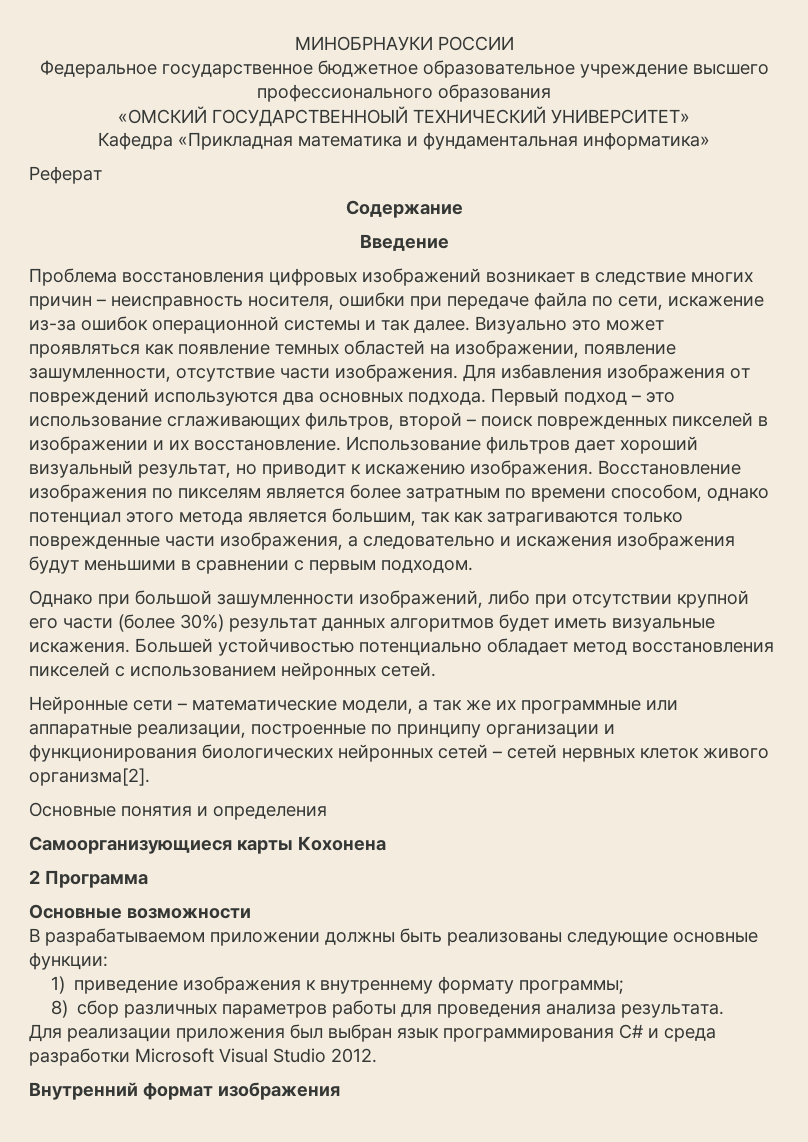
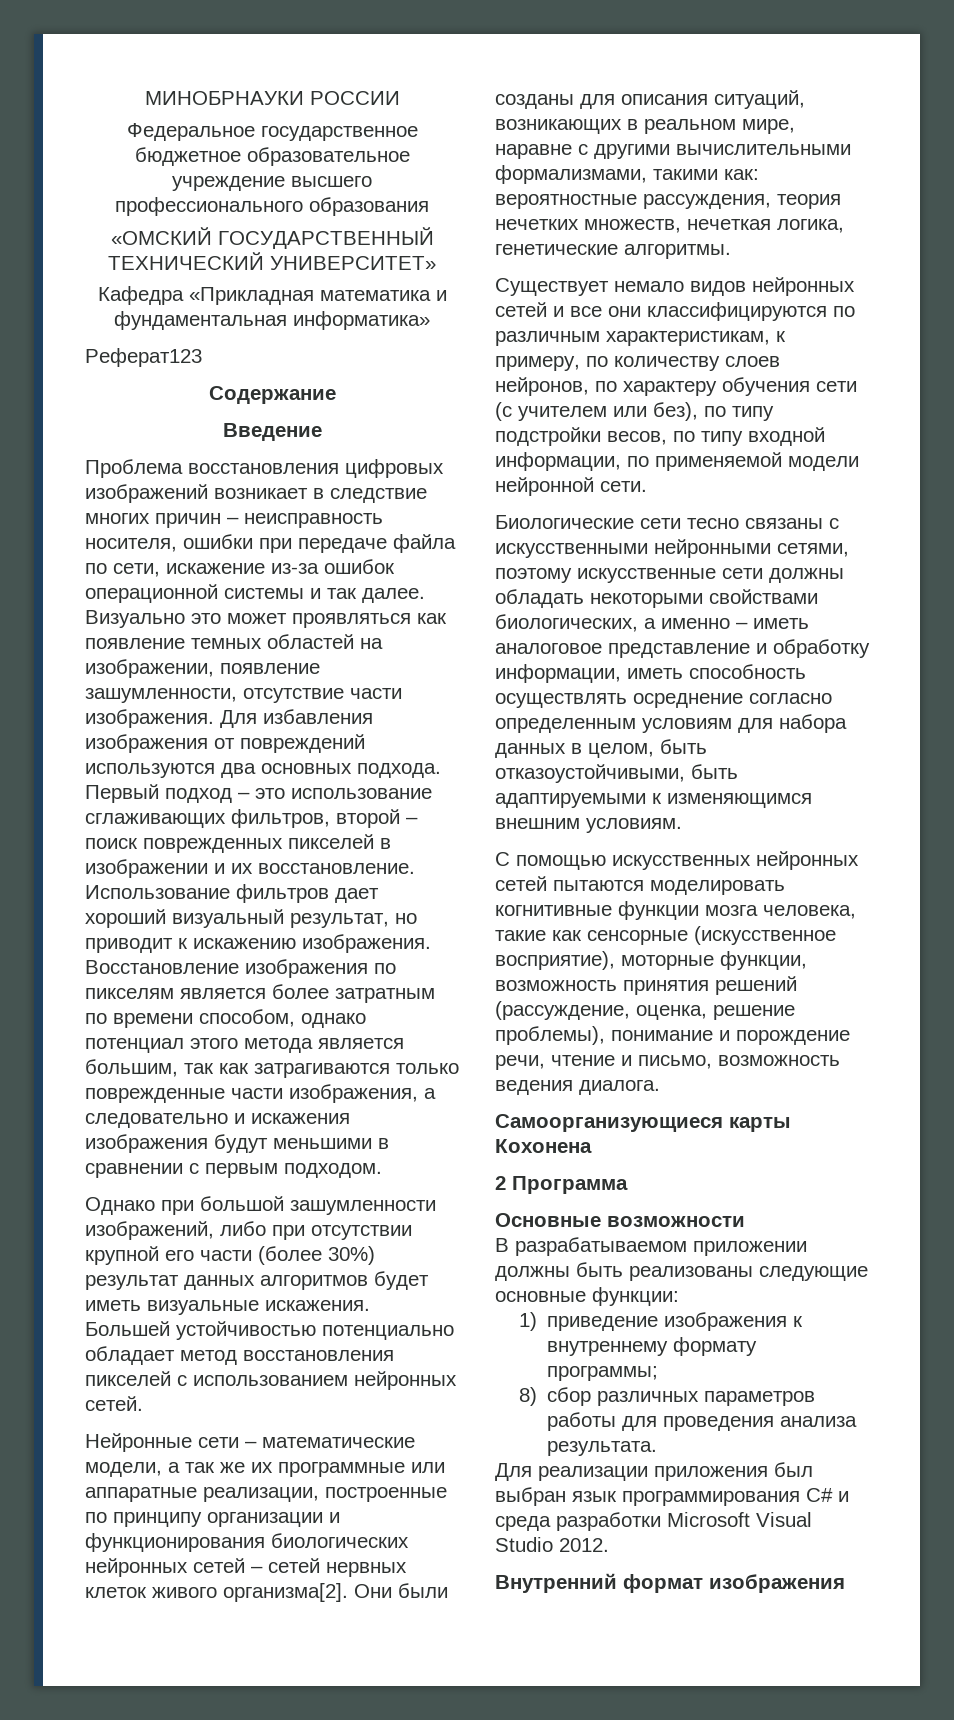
- «ОМСКИЙ ГОСУДАРСТВЕННОЫЙ ТЕХНИЧЕСКИЙ УНИВЕРСИТЕТ»
+ «ОМСКИЙ ГОСУДАРСТВЕННЫЙ ТЕХНИЧЕСКИЙ УНИВЕРСИТЕТ»
- Реферат
+ Реферат123
- Нейронные сети – математические модели, а так же их программные или аппаратные реализации, построенные по принципу организации и функционирования биологических нейронных сетей – сетей нервных клеток живого организма[2].
- Основные понятия и определения
+ Нейронные сети – математические модели, а так же их программные или аппаратные реализации, построенные по принципу организации и функционирования биологических нейронных сетей – сетей нервных клеток живого организма[2]. Они были созданы для описания ситуаций, возникающих в реальном мире, наравне с другими вычислительными формализмами, такими как: вероятностные рассуждения, теория нечетких множеств, нечеткая логика, генетические алгоритмы.
+ Существует немало видов нейронных сетей и все они классифицируются по различным характеристикам, к примеру, по количеству слоев нейронов, по характеру обучения сети (с учителем или без), по типу подстройки весов, по типу входной информации, по применяемой модели нейронной сети.
+ Биологические сети тесно связаны с искусственными нейронными сетями, поэтому искусственные сети должны обладать некоторыми свойствами биологических, а именно – иметь аналоговое представление и обработку информации, иметь способность осуществлять осреднение согласно определенным условиям для набора данных в целом, быть отказоустойчивыми, быть адаптируемыми к изменяющимся внешним условиям.
+ С помощью искусственных нейронных сетей пытаются моделировать когнитивные функции мозга человека, такие как сенсорные (искусственное восприятие), моторные функции, возможность принятия решений (рассуждение, оценка, решение проблемы), понимание и порождение речи, чтение и письмо, возможность ведения диалога.

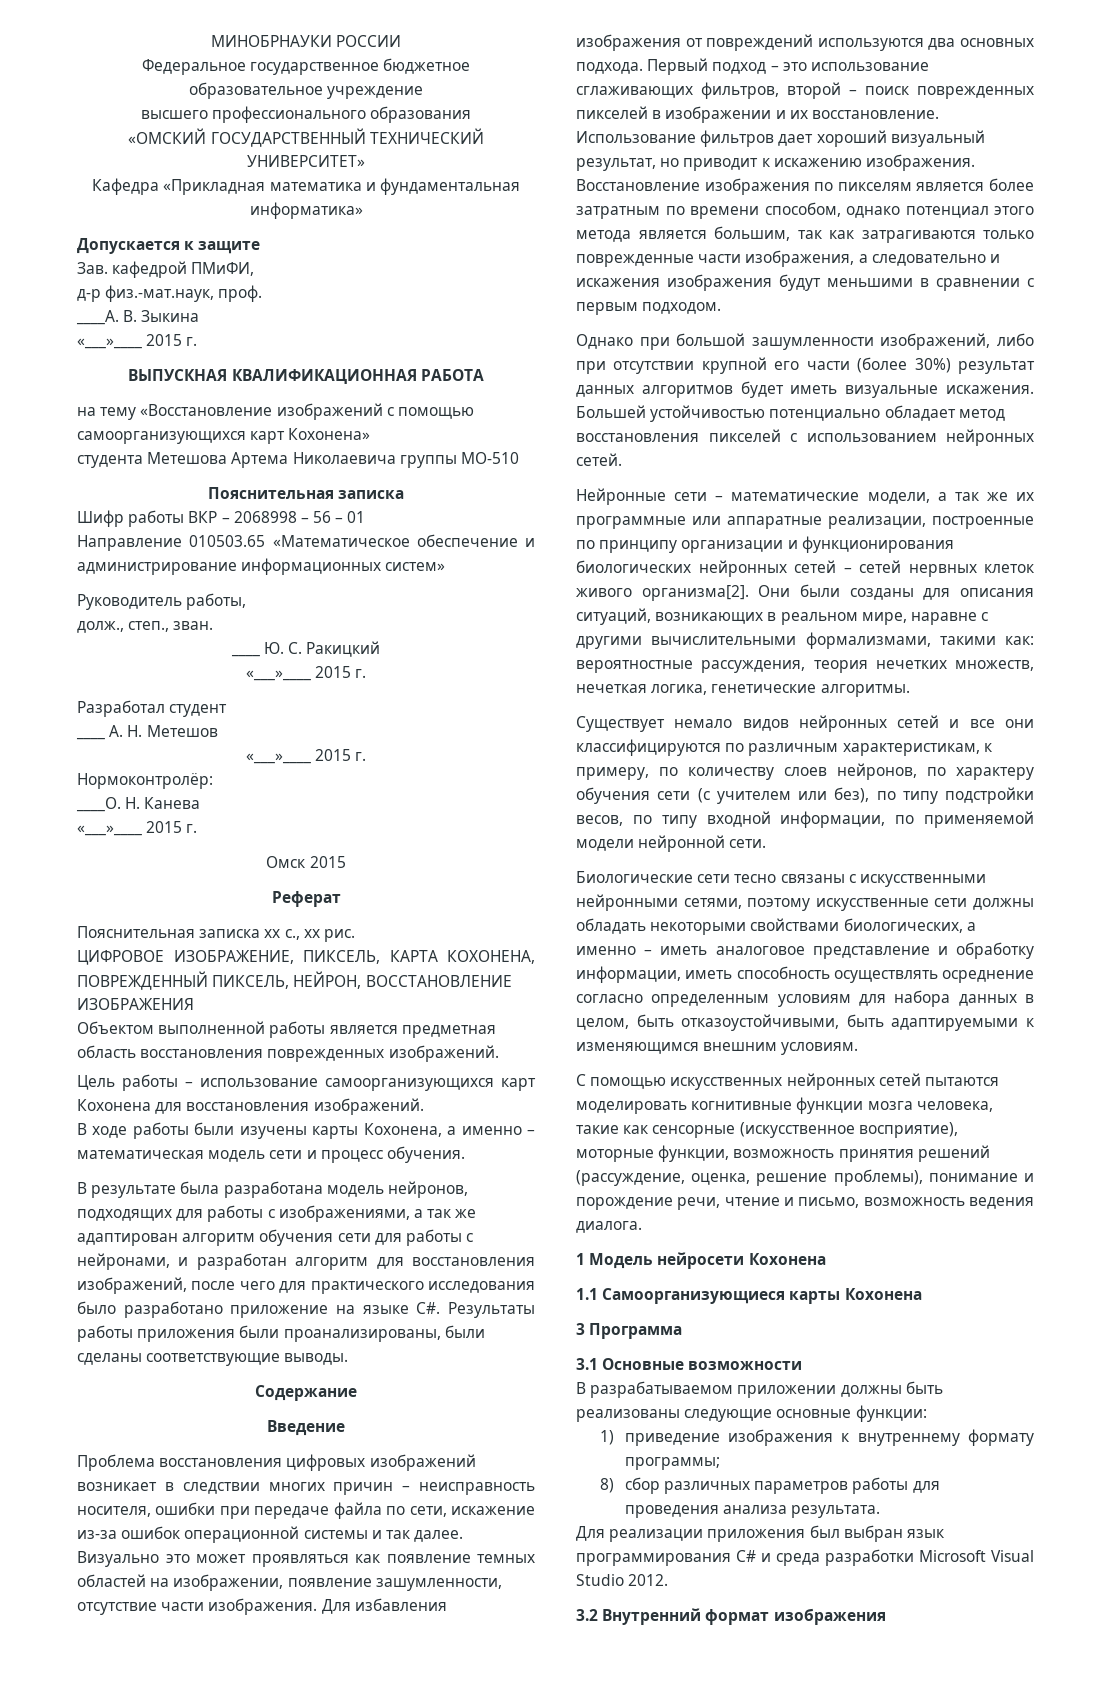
- Федеральное государственное бюджетное образовательное учреждение высшего профессионального образования
+ Федеральное государственное бюджетное образовательное учреждение
+ высшего профессионального образования
- Реферат123
+ Допускается к защите
+ Зав. кафедрой ПМиФИ,
+ д-р физ.-мат.наук, проф.
+ ____А. В. Зыкина
+ «___»____ 2015 г.
+ ВЫПУСКНАЯ КВАЛИФИКАЦИОННАЯ РАБОТА
+ на тему «Восстановление изображений с помощью самоорганизующихся карт Кохонена»
+ студента Метешова Артема Николаевича группы МО-510
+ Пояснительная записка
+ Шифр работы ВКР – 2068998 – 56 – 01
+ Направление 010503.65 «Математическое обеспечение и администрирование информационных систем»
+ Руководитель работы,
+ долж., степ., зван.
+ ____ Ю. С. Ракицкий
+ «___»____ 2015 г.
+ Разработал студент
+ ____ А. Н. Метешов
+ «___»____ 2015 г.
+ Нормоконтролёр:
+ ____О. Н. Канева
+ «___»____ 2015 г.
+ Омск 2015
+ Реферат
+ Пояснительная записка хх с., хх рис.
+ ЦИФРОВОЕ ИЗОБРАЖЕНИЕ, ПИКСЕЛЬ, КАРТА КОХОНЕНА, ПОВРЕЖДЕННЫЙ ПИКСЕЛЬ, НЕЙРОН, ВОССТАНОВЛЕНИЕ ИЗОБРАЖЕНИЯ
+ Объектом выполненной работы является предметная область восстановления поврежденных изображений.
+ Цель работы – использование самоорганизующихся карт Кохонена для восстановления изображений.
+ В ходе работы были изучены карты Кохонена, а именно – математическая модель сети и процесс обучения.
+ В результате была разработана модель нейронов, подходящих для работы с изображениями, а так же адаптирован алгоритм обучения сети для работы с нейронами, и разработан алгоритм для восстановления изображений, после чего для практического исследования было разработано приложение на языке C#. Результаты работы приложения были проанализированы, были сделаны соответствующие выводы.
- Проблема восстановления цифровых изображений возникает в следствие многих причин – неисправность носителя, ошибки при передаче файла по сети, искажение из-за ошибок операционной системы и так далее.
+ Проблема восстановления цифровых изображений возникает в следствии многих причин – неисправность носителя, ошибки при передаче файла по сети, искажение из-за ошибок операционной системы и так далее.
- Самоорганизующиеся карты Кохонена
+ 1 Модель нейросети Кохонена
+ 1.1 Самоорганизующиеся карты Кохонена
- 2 Программа
+ 3 Программа
- Основные возможности
+ 3.1 Основные возможности
- Внутренний формат изображения
+ 3.2 Внутренний формат изображения

